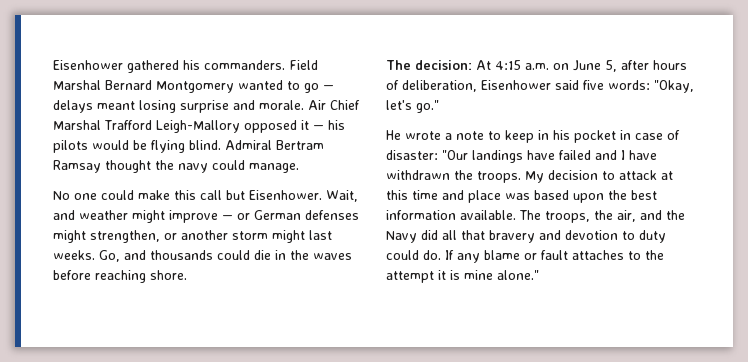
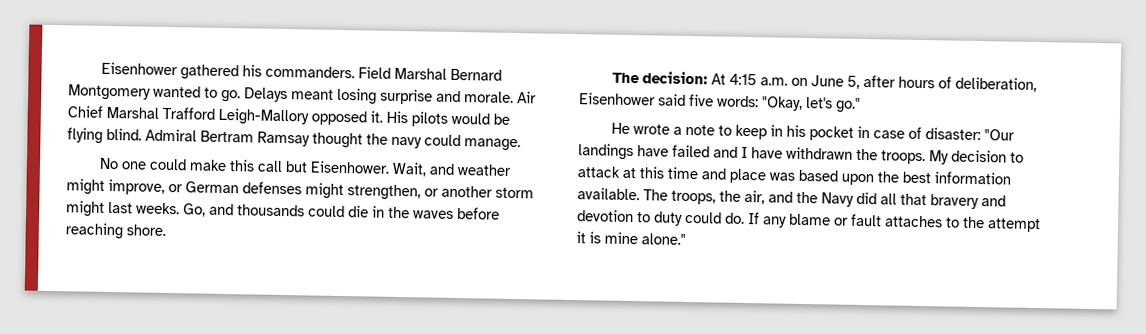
- Field Marshal Bernard Montgomery wanted to go — delays meant losing surprise and morale.
+ Field Marshal Bernard Montgomery wanted to go. Delays meant losing surprise and morale.
- Air Chief Marshal Trafford Leigh-Mallory opposed it — his pilots would be flying blind.
+ Air Chief Marshal Trafford Leigh-Mallory opposed it. His pilots would be flying blind.
- Wait, and weather might improve — or German defenses might strengthen, or another storm might last weeks.
+ Wait, and weather might improve, or German defenses might strengthen, or another storm might last weeks.

